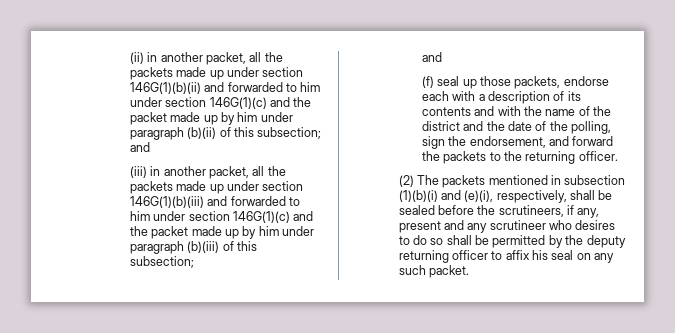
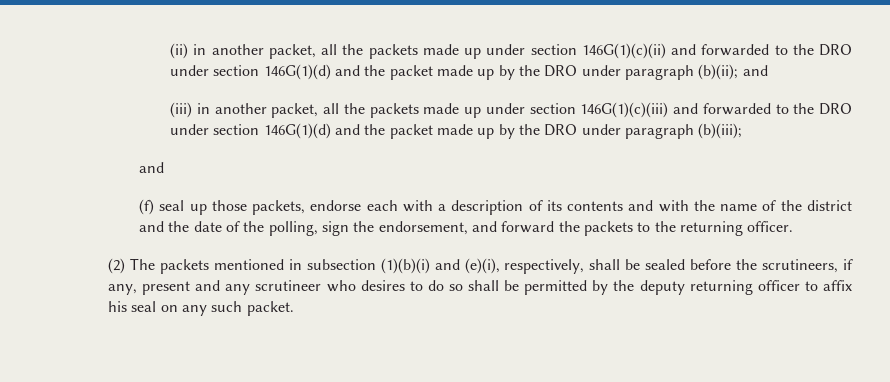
- (ii) in another packet, all the packets made up under section 146G(1)(b)(ii) and forwarded to him under section 146G(1)(c) and the packet made up by him under paragraph (b)(ii) of this subsection; and
+ (ii) in another packet, all the packets made up under section 146G(1)(c)(ii) and forwarded to the DRO under section 146G(1)(d) and the packet made up by the DRO under paragraph (b)(ii); and
- (iii) in another packet, all the packets made up under section 146G(1)(b)(iii) and forwarded to him under section 146G(1)(c) and the packet made up by him under paragraph (b)(iii) of this subsection;
+ (iii) in another packet, all the packets made up under section 146G(1)(c)(iii) and forwarded to the DRO under section 146G(1)(d) and the packet made up by the DRO under paragraph (b)(iii);

